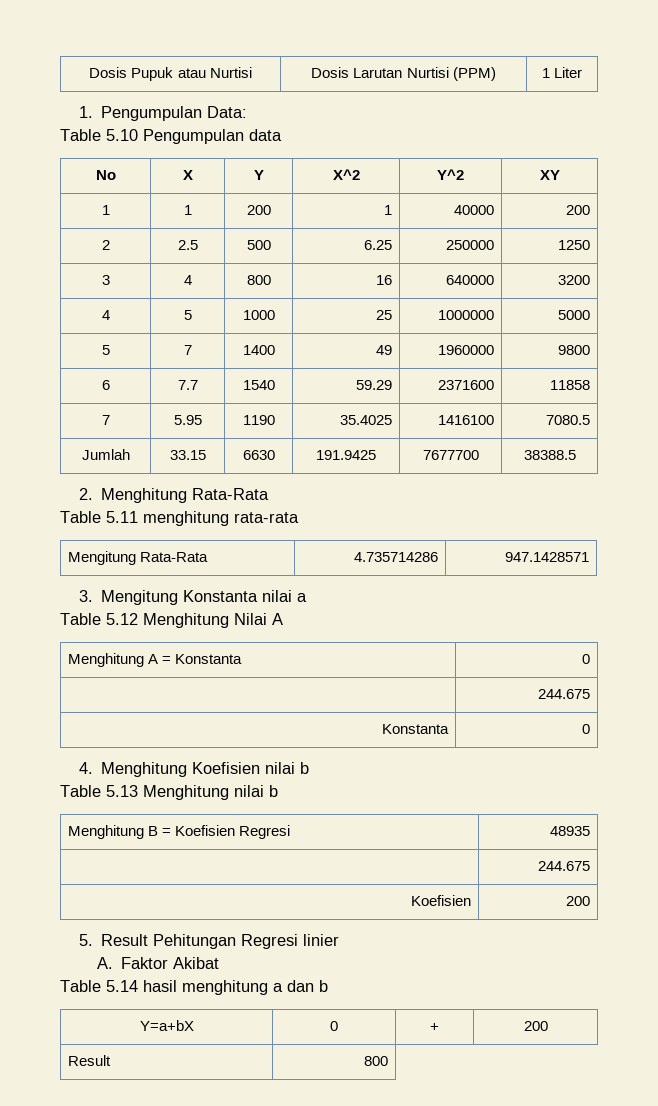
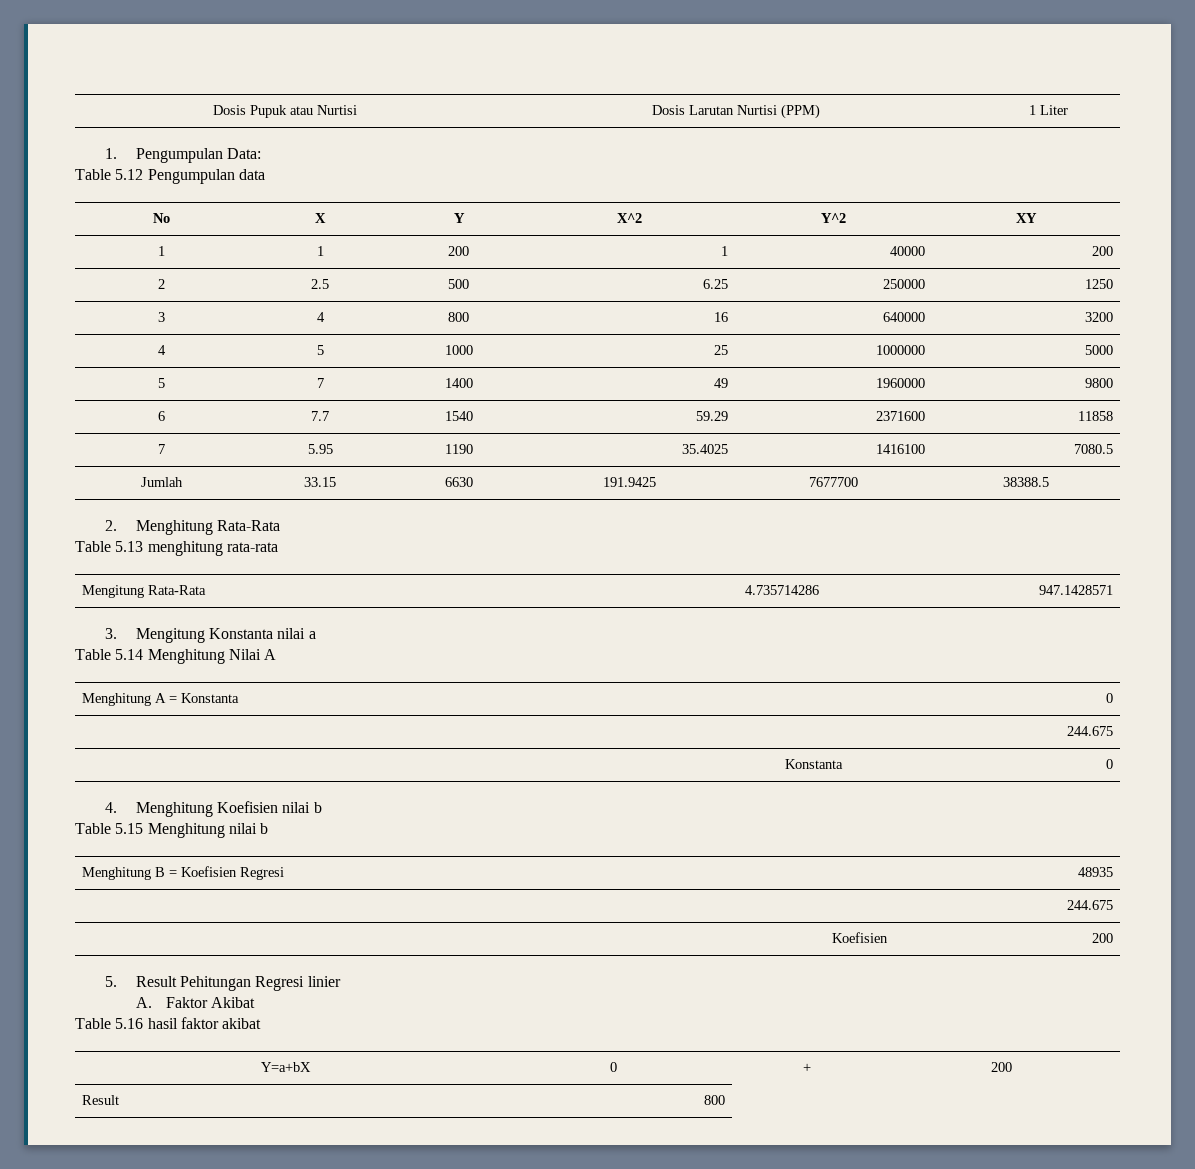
- Table 5.10 Pengumpulan data
+ Table 5.12 Pengumpulan data
- Table 5.11 menghitung rata-rata
+ Table 5.13 menghitung rata-rata
- Table 5.12 Menghitung Nilai A
+ Table 5.14 Menghitung Nilai A
- Table 5.13 Menghitung nilai b
+ Table 5.15 Menghitung nilai b
- Table 5.14 hasil menghitung a dan b
+ Table 5.16 hasil faktor akibat

